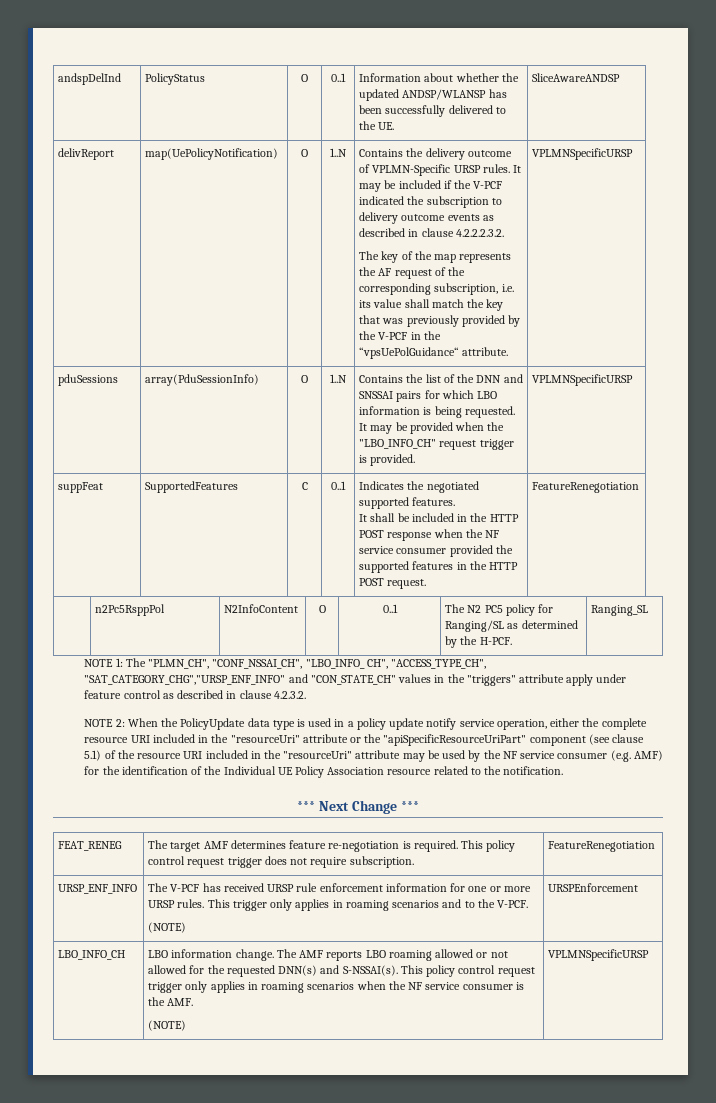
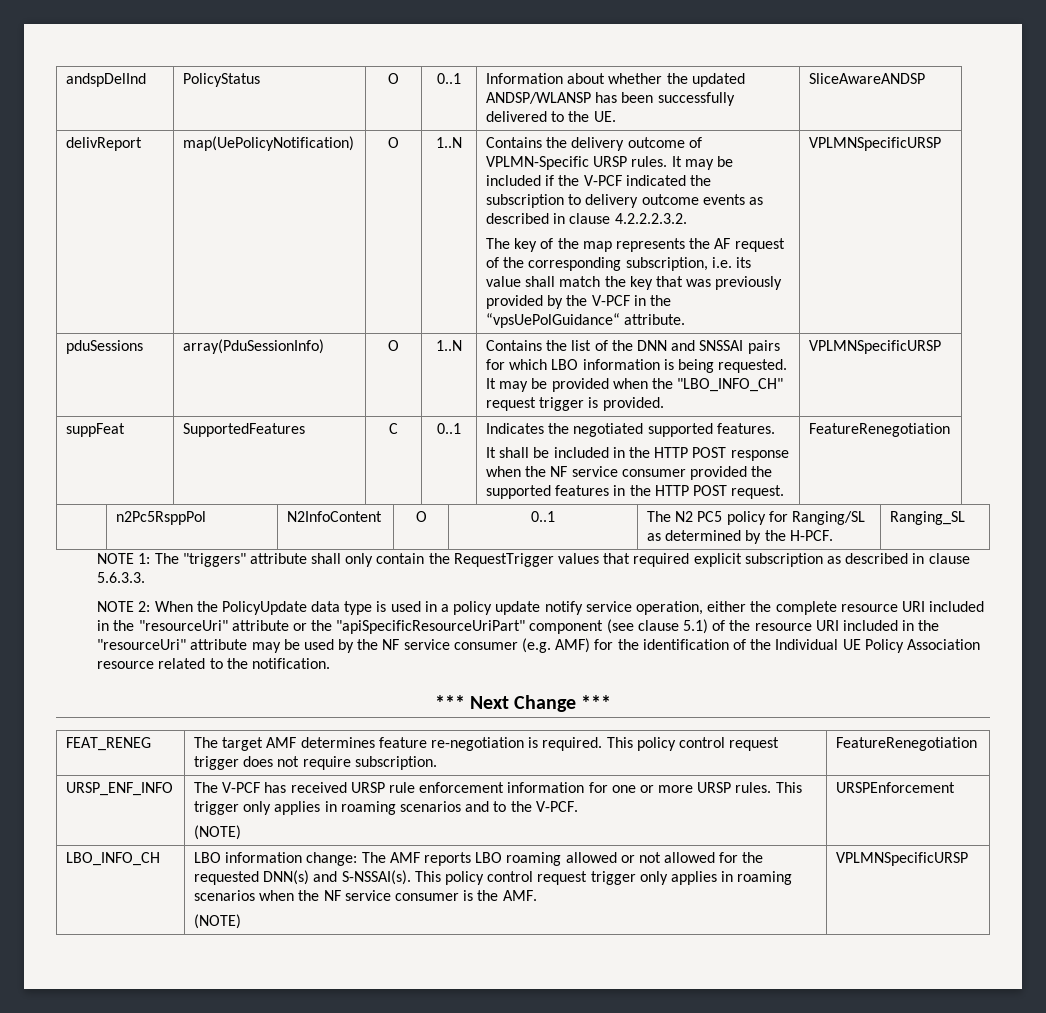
- NOTE 1: The "PLMN_CH", "CONF_NSSAI_CH", "LBO_INFO_ CH", "ACCESS_TYPE_CH", "SAT_CATEGORY_CHG","URSP_ENF_INFO" and "CON_STATE_CH" values in the "triggers" attribute apply under feature control as described in clause 4.2.3.2.
+ NOTE 1: The "triggers" attribute shall only contain the RequestTrigger values that required explicit subscription as described in clause 5.6.3.3.
- LBO_INFO_CH | LBO information change. The AMF reports LBO roaming allowed or not allowed for the requested DNN(s) and S-NSSAI(s). This policy control request trigger only applies in roaming scenarios when the NF service consumer is the AMF.
+ LBO_INFO_CH | LBO information change: The AMF reports LBO roaming allowed or not allowed for the requested DNN(s) and S-NSSAI(s). This policy control request trigger only applies in roaming scenarios when the NF service consumer is the AMF.

